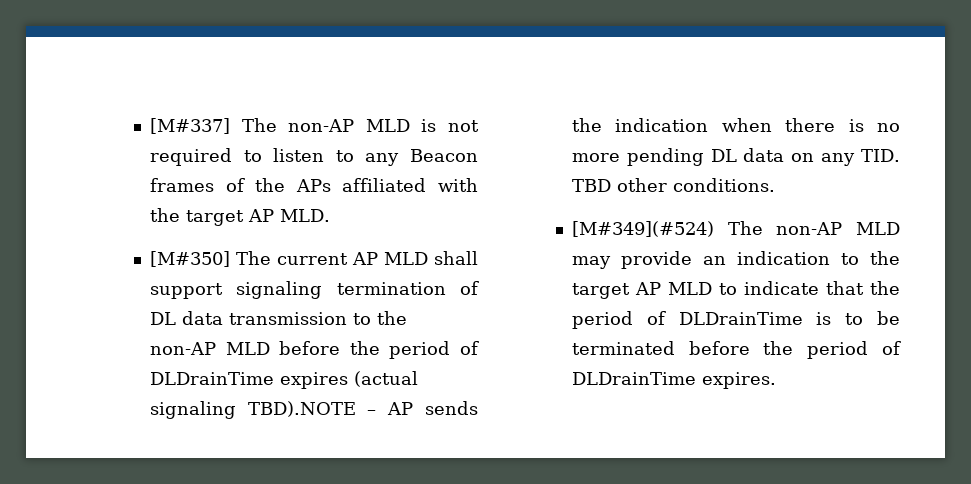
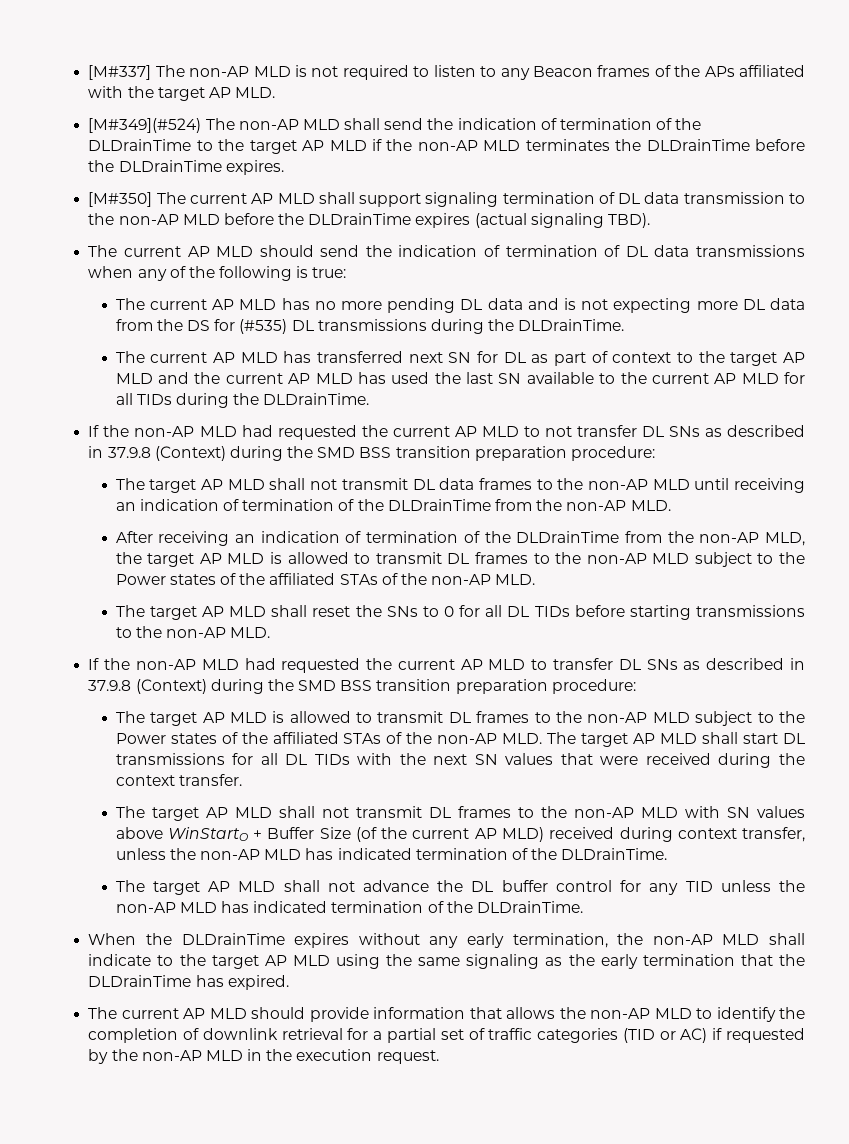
+ [M#349](#524) The non-AP MLD shall send the indication of termination of the DLDrainTime to the target AP MLD if the non-AP MLD terminates the DLDrainTime before the DLDrainTime expires.
- [M#350] The current AP MLD shall support signaling termination of DL data transmission to the non-AP MLD before the period of DLDrainTime expires (actual signaling TBD).NOTE – AP sends the indication when there is no more pending DL data on any TID. TBD other conditions.
- [M#349](#524) The non-AP MLD may provide an indication to the target AP MLD to indicate that the period of DLDrainTime is to be terminated before the period of DLDrainTime expires.
+ [M#350] The current AP MLD shall support signaling termination of DL data transmission to the non-AP MLD before the DLDrainTime expires (actual signaling TBD).
+ The current AP MLD should send the indication of termination of DL data transmissions when any of the following is true:
+ The current AP MLD has no more pending DL data and is not expecting more DL data from the DS for (#535) DL transmissions during the DLDrainTime.
+ The current AP MLD has transferred next SN for DL as part of context to the target AP MLD and the current AP MLD has used the last SN available to the current AP MLD for all TIDs during the DLDrainTime.
+ If the non-AP MLD had requested the current AP MLD to not transfer DL SNs as described in 37.9.8 (Context) during the SMD BSS transition preparation procedure:
+ The target AP MLD shall not transmit DL data frames to the non-AP MLD until receiving an indication of termination of the DLDrainTime from the non-AP MLD.
+ After receiving an indication of termination of the DLDrainTime from the non-AP MLD, the target AP MLD is allowed to transmit DL frames to the non-AP MLD subject to the Power states of the affiliated STAs of the non-AP MLD.
+ The target AP MLD shall reset the SNs to 0 for all DL TIDs before starting transmissions to the non-AP MLD.
+ If the non-AP MLD had requested the current AP MLD to transfer DL SNs as described in 37.9.8 (Context) during the SMD BSS transition preparation procedure:
+ The target AP MLD is allowed to transmit DL frames to the non-AP MLD subject to the Power states of the affiliated STAs of the non-AP MLD. The target AP MLD shall start DL transmissions for all DL TIDs with the next SN values that were received during the context transfer.
+ The target AP MLD shall not transmit DL frames to the non-AP MLD with SN values above WinStartO + Buffer Size (of the current AP MLD) received during context transfer, unless the non-AP MLD has indicated termination of the DLDrainTime.
+ The target AP MLD shall not advance the DL buffer control for any TID unless the non-AP MLD has indicated termination of the DLDrainTime.
+ When the DLDrainTime expires without any early termination, the non-AP MLD shall indicate to the target AP MLD using the same signaling as the early termination that the DLDrainTime has expired.
+ The current AP MLD should provide information that allows the non-AP MLD to identify the completion of downlink retrieval for a partial set of traffic categories (TID or AC) if requested by the non-AP MLD in the execution request.

